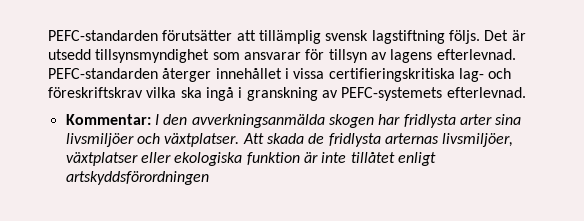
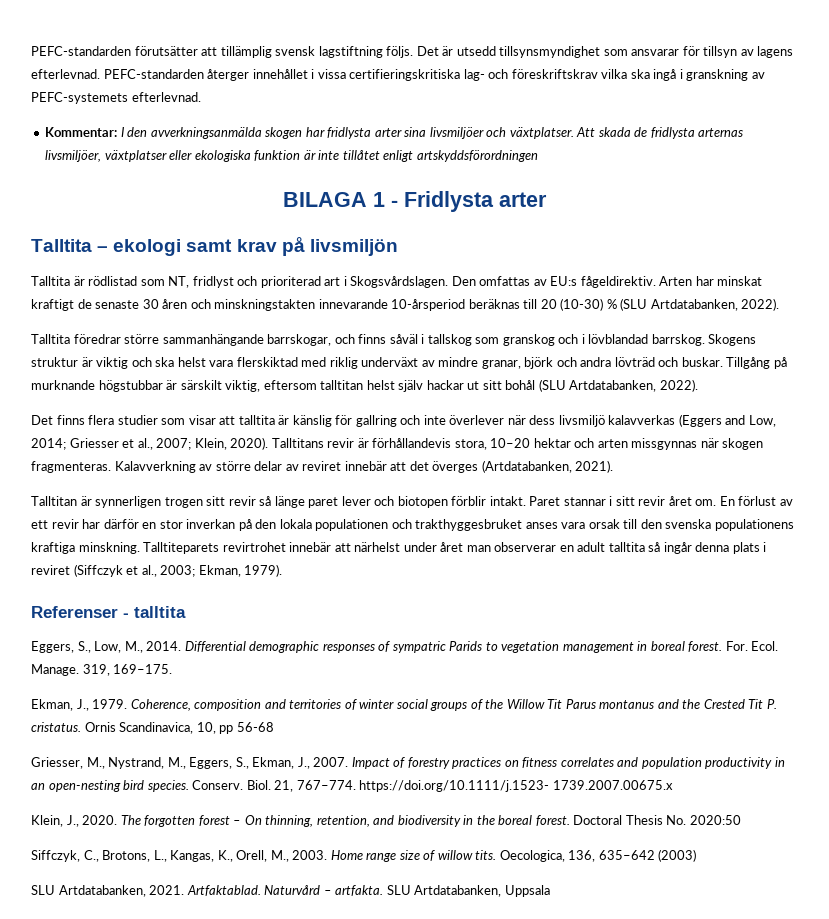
+ BILAGA 1 - Fridlysta arter
+ Talltita – ekologi samt krav på livsmiljön
+ Talltita är rödlistad som NT, fridlyst och prioriterad art i Skogsvårdslagen. Den omfattas av EU:s fågeldirektiv. Arten har minskat kraftigt de senaste 30 åren och minskningstakten innevarande 10-årsperiod beräknas till 20 (10-30) % (SLU Artdatabanken, 2022).
+ Talltita föredrar större sammanhängande barrskogar, och finns såväl i tallskog som granskog och i lövblandad barrskog. Skogens struktur är viktig och ska helst vara flerskiktad med riklig underväxt av mindre granar, björk och andra lövträd och buskar. Tillgång på murknande högstubbar är särskilt viktig, eftersom talltitan helst själv hackar ut sitt bohål (SLU Artdatabanken, 2022).
+ Det finns flera studier som visar att talltita är känslig för gallring och inte överlever när dess livsmiljö kalavverkas (Eggers and Low, 2014; Griesser et al., 2007; Klein, 2020). Talltitans revir är förhållandevis stora, 10–20 hektar och arten missgynnas när skogen fragmenteras. Kalavverkning av större delar av reviret innebär att det överges (Artdatabanken, 2021).
+ Talltitan är synnerligen trogen sitt revir så länge paret lever och biotopen förblir intakt. Paret stannar i sitt revir året om. En förlust av ett revir har därför en stor inverkan på den lokala populationen och trakthyggesbruket anses vara orsak till den svenska populationens kraftiga minskning. Talltiteparets revirtrohet innebär att närhelst under året man observerar en adult talltita så ingår denna plats i reviret (Siffczyk et al., 2003; Ekman, 1979).
+ Referenser - talltita
+ Eggers, S., Low, M., 2014. Differential demographic responses of sympatric Parids to vegetation management in boreal forest. For. Ecol. Manage. 319, 169–175.
+ Ekman, J., 1979. Coherence, composition and territories of winter social groups of the Willow Tit Parus montanus and the Crested Tit P. cristatus. Ornis Scandinavica, 10, pp 56-68
+ Griesser, M., Nystrand, M., Eggers, S., Ekman, J., 2007. Impact of forestry practices on fitness correlates and population productivity in an open-nesting bird species. Conserv. Biol. 21, 767–774. https://doi.org/10.1111/j.1523- 1739.2007.00675.x
+ Klein, J., 2020. The forgotten forest – On thinning, retention, and biodiversity in the boreal forest. Doctoral Thesis No. 2020:50
+ Siffczyk, C., Brotons, L., Kangas, K., Orell, M., 2003. Home range size of willow tits. Oecologica, 136, 635–642 (2003)
+ SLU Artdatabanken, 2021. Artfaktablad. Naturvård – artfakta. SLU Artdatabanken, Uppsala

